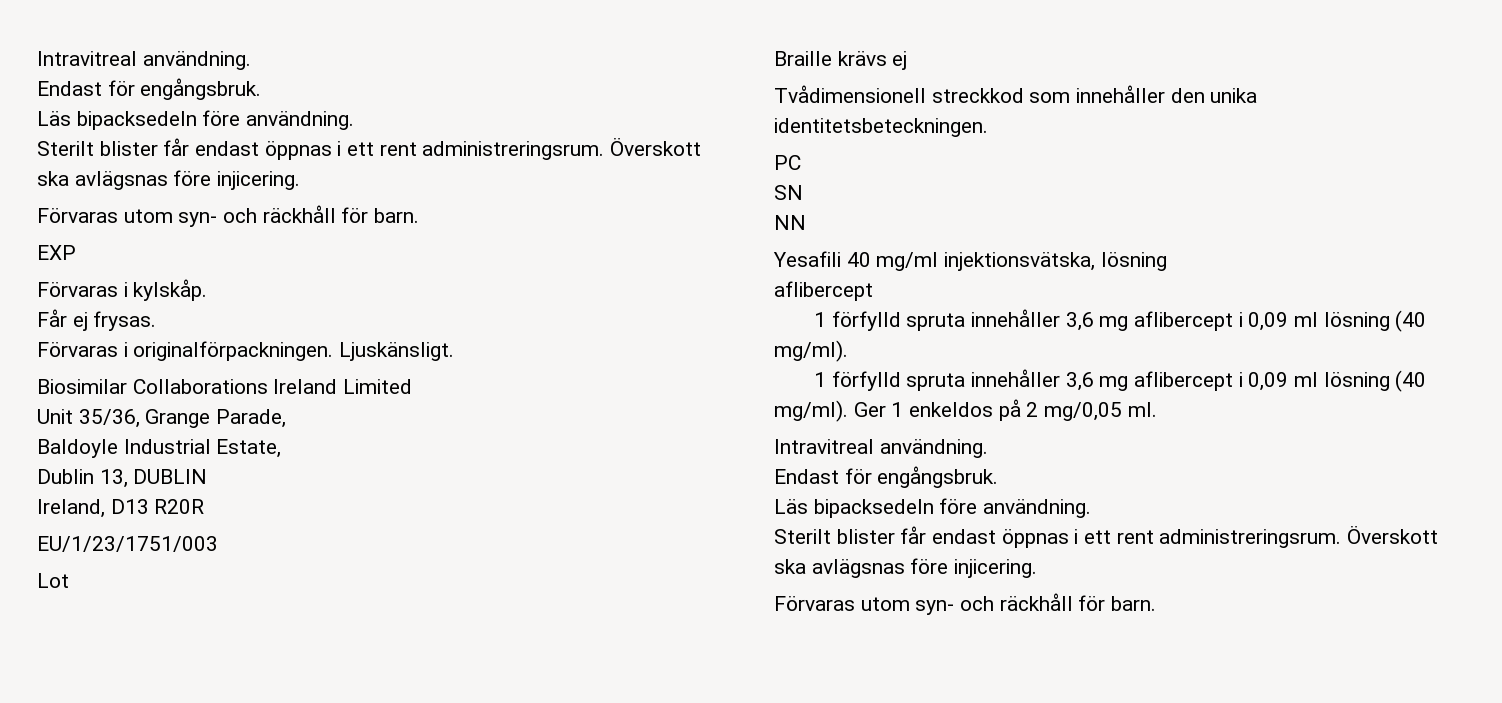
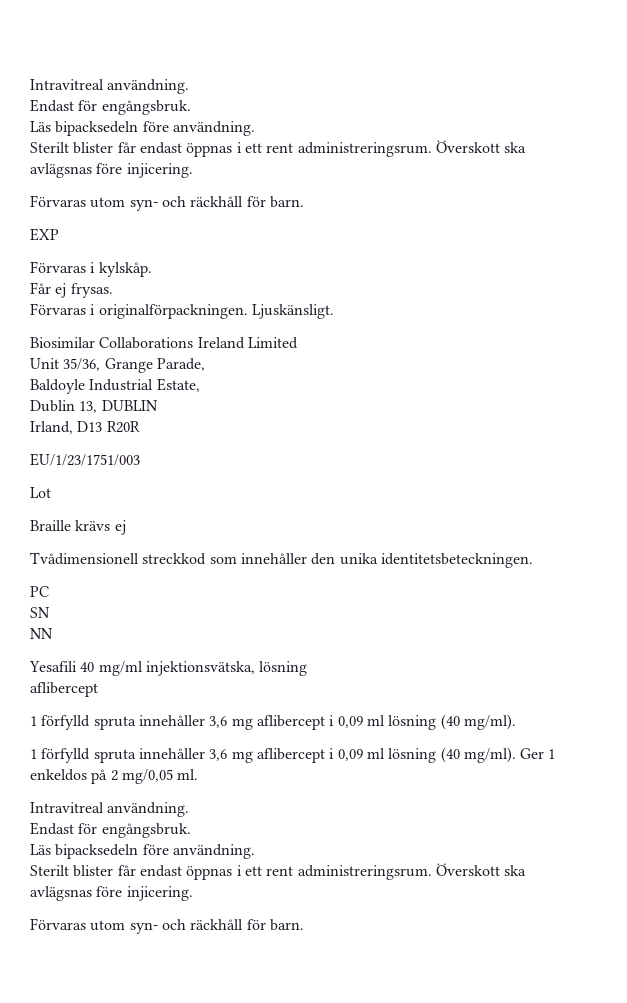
- Ireland, D13 R20R
+ Irland, D13 R20R

